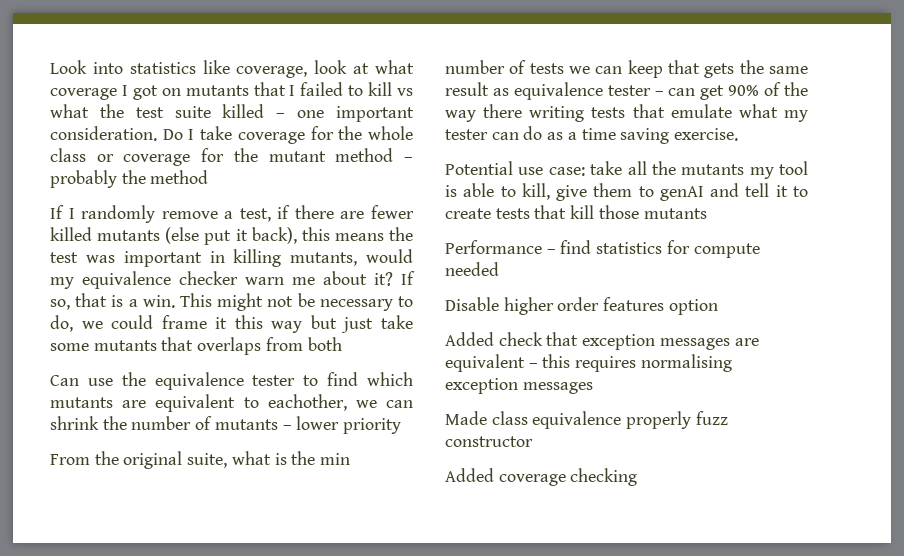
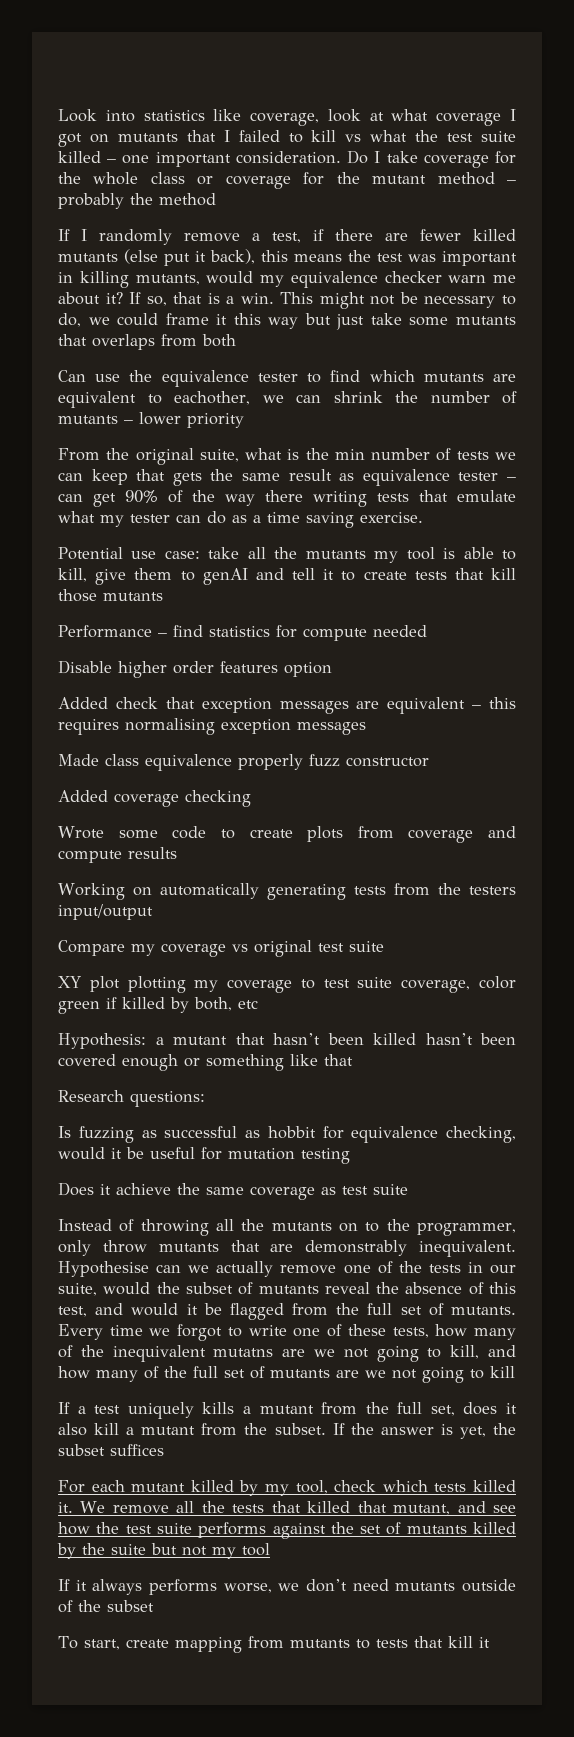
+ Wrote some code to create plots from coverage and compute results
+ Working on automatically generating tests from the testers input/output
+ Compare my coverage vs original test suite
+ XY plot plotting my coverage to test suite coverage, color green if killed by both, etc
+ Hypothesis: a mutant that hasn’t been killed hasn’t been covered enough or something like that
+ Research questions:
+ Is fuzzing as successful as hobbit for equivalence checking, would it be useful for mutation testing
+ Does it achieve the same coverage as test suite
+ Instead of throwing all the mutants on to the programmer, only throw mutants that are demonstrably inequivalent. Hypothesise can we actually remove one of the tests in our suite, would the subset of mutants reveal the absence of this test, and would it be flagged from the full set of mutants. Every time we forgot to write one of these tests, how many of the inequivalent mutatns are we not going to kill, and how many of the full set of mutants are we not going to kill
+ If a test uniquely kills a mutant from the full set, does it also kill a mutant from the subset. If the answer is yet, the subset suffices
+ For each mutant killed by my tool, check which tests killed it. We remove all the tests that killed that mutant, and see how the test suite performs against the set of mutants killed by the suite but not my tool
+ If it always performs worse, we don’t need mutants outside of the subset
+ To start, create mapping from mutants to tests that kill it

